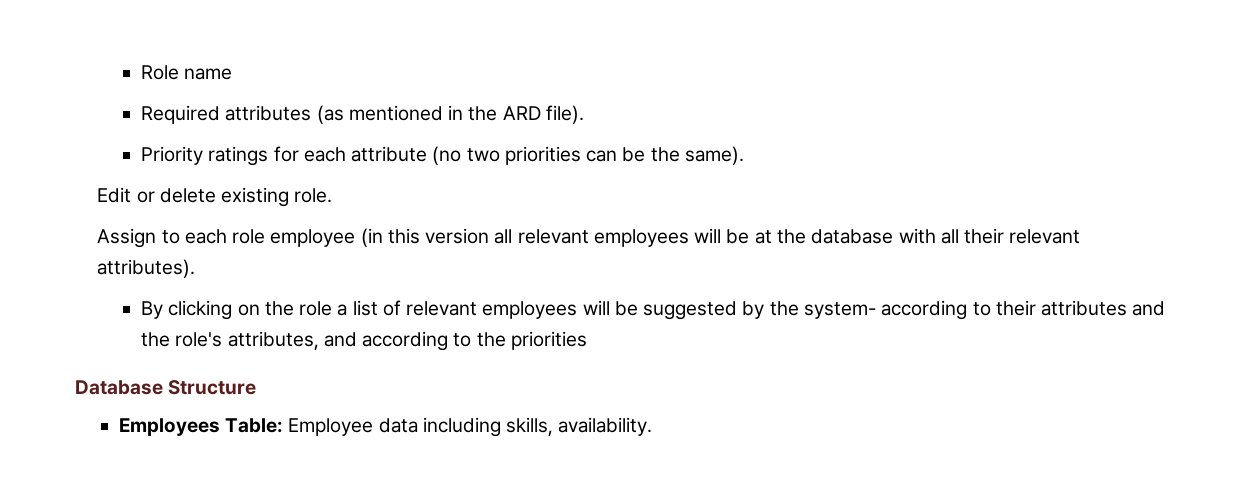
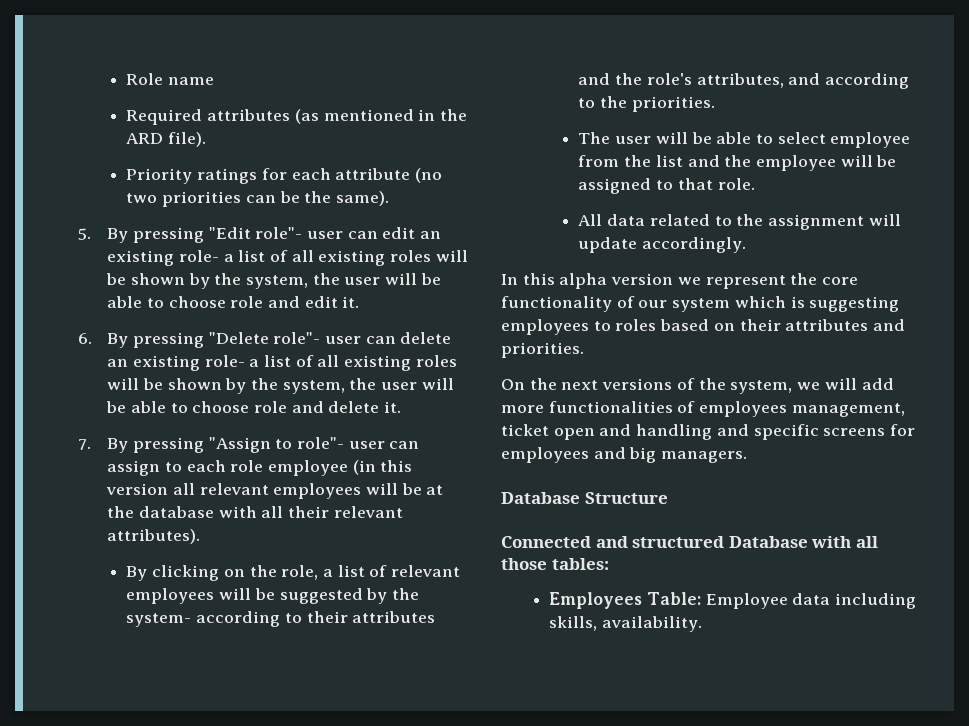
- Edit or delete existing role.
- Assign to each role employee (in this version all relevant employees will be at the database with all their relevant attributes).
+ 5. By pressing "Edit role"- user can edit an existing role- a list of all existing roles will be shown by the system, the user will be able to choose role and edit it.
+ 6. By pressing "Delete role"- user can delete an existing role- a list of all existing roles will be shown by the system, the user will be able to choose role and delete it.
+ 7. By pressing "Assign to role"- user can assign to each role employee (in this version all relevant employees will be at the database with all their relevant attributes).
- By clicking on the role a list of relevant employees will be suggested by the system- according to their attributes and the role's attributes, and according to the priorities
+ By clicking on the role, a list of relevant employees will be suggested by the system- according to their attributes and the role's attributes, and according to the priorities.
+ The user will be able to select employee from the list and the employee will be assigned to that role.
+ All data related to the assignment will update accordingly.
+ In this alpha version we represent the core functionality of our system which is suggesting employees to roles based on their attributes and priorities.
+ On the next versions of the system, we will add more functionalities of employees management, ticket open and handling and specific screens for employees and big managers.
  Database Structure
+ Connected and structured Database with all those tables:

